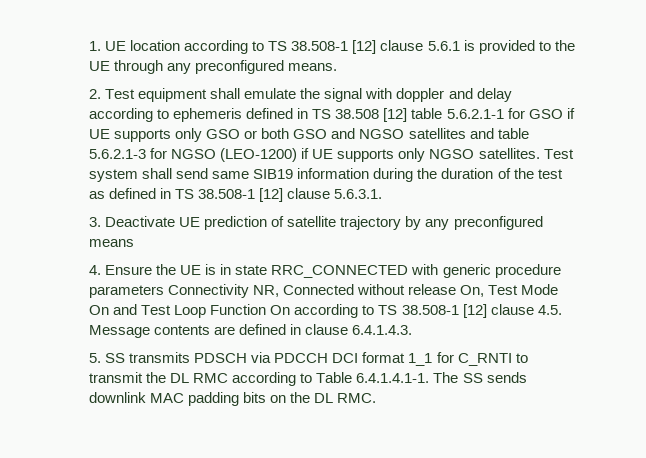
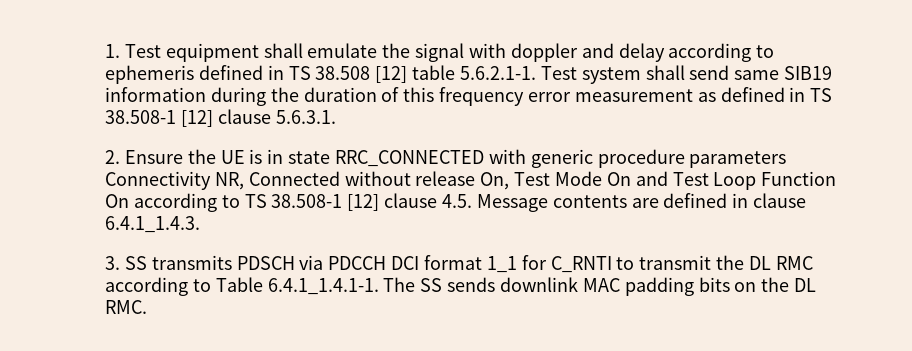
- 1. UE location according to TS 38.508-1 [12] clause 5.6.1 is provided to the UE through any preconfigured means.
- 2. Test equipment shall emulate the signal with doppler and delay according to ephemeris defined in TS 38.508 [12] table 5.6.2.1-1 for GSO if UE supports only GSO or both GSO and NGSO satellites and table 5.6.2.1-3 for NGSO (LEO-1200) if UE supports only NGSO satellites. Test system shall send same SIB19 information during the duration of the test as defined in TS 38.508-1 [12] clause 5.6.3.1.
+ 1. Test equipment shall emulate the signal with doppler and delay according to ephemeris defined in TS 38.508 [12] table 5.6.2.1-1. Test system shall send same SIB19 information during the duration of this frequency error measurement as defined in TS 38.508-1 [12] clause 5.6.3.1.
- 3. Deactivate UE prediction of satellite trajectory by any preconfigured means
- 4. Ensure the UE is in state RRC_CONNECTED with generic procedure parameters Connectivity NR, Connected without release On, Test Mode On and Test Loop Function On according to TS 38.508-1 [12] clause 4.5. Message contents are defined in clause 6.4.1.4.3.
- 5. SS transmits PDSCH via PDCCH DCI format 1_1 for C_RNTI to transmit the DL RMC according to Table 6.4.1.4.1-1. The SS sends downlink MAC padding bits on the DL RMC.
+ 2. Ensure the UE is in state RRC_CONNECTED with generic procedure parameters Connectivity NR, Connected without release On, Test Mode On and Test Loop Function On according to TS 38.508-1 [12] clause 4.5. Message contents are defined in clause 6.4.1_1.4.3.
+ 3. SS transmits PDSCH via PDCCH DCI format 1_1 for C_RNTI to transmit the DL RMC according to Table 6.4.1_1.4.1-1. The SS sends downlink MAC padding bits on the DL RMC.

